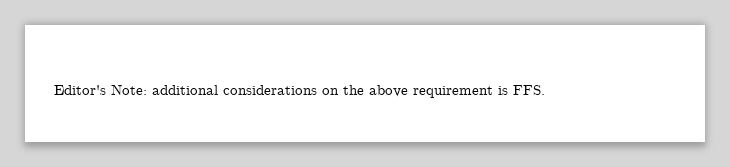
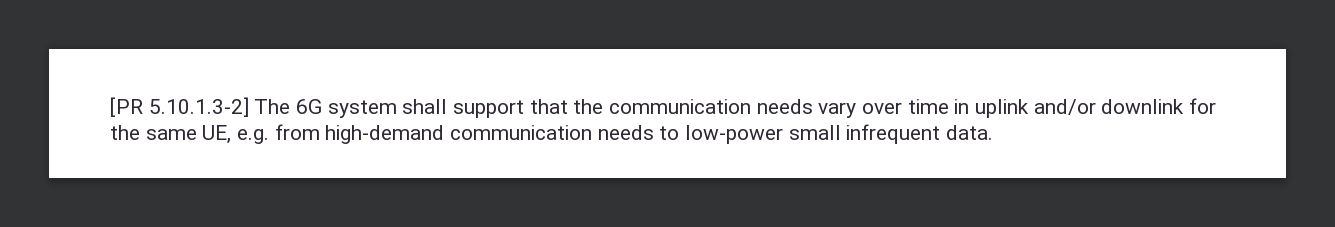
- Editor's Note: additional considerations on the above requirement is FFS.
+ [PR 5.10.1.3-2] The 6G system shall support that the communication needs vary over time in uplink and/or downlink for the same UE, e.g. from high-demand communication needs to low-power small infrequent data.

